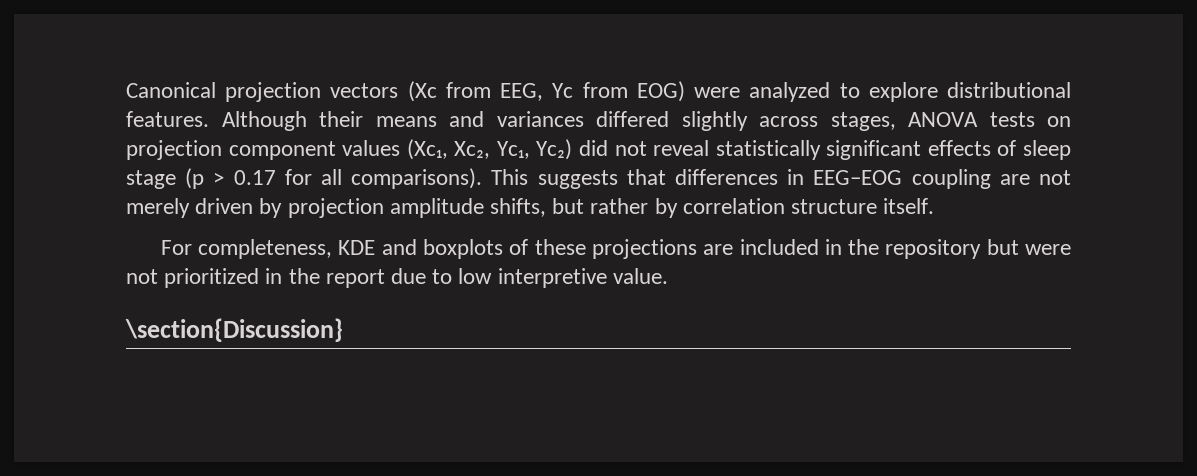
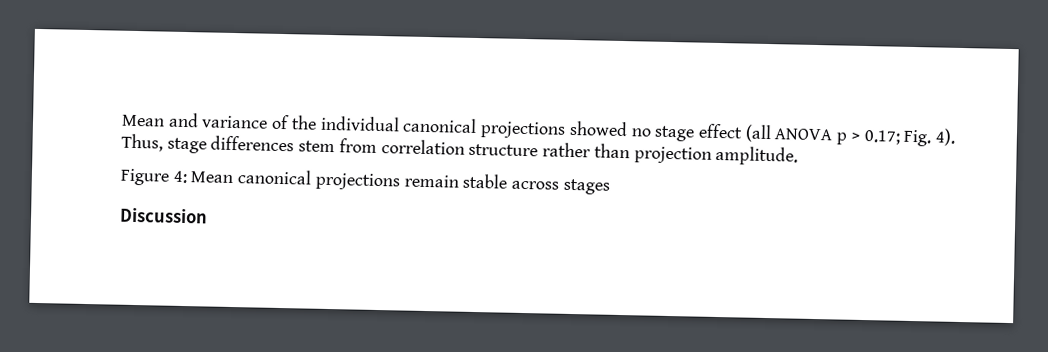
- Canonical projection vectors (Xc from EEG, Yc from EOG) were analyzed to explore distributional features. Although their means and variances differed slightly across stages, ANOVA tests on projection component values (Xc₁, Xc₂, Yc₁, Yc₂) did not reveal statistically significant effects of sleep stage (p > 0.17 for all comparisons). This suggests that differences in EEG–EOG coupling are not merely driven by projection amplitude shifts, but rather by correlation structure itself.
- For completeness, KDE and boxplots of these projections are included in the repository but were not prioritized in the report due to low interpretive value.
- \section{Discussion}
+ Mean and variance of the individual canonical projections showed no stage effect (all ANOVA p > 0.17; Fig. 4). Thus, stage differences stem from correlation structure rather than projection amplitude.
+ Figure 4: Mean canonical projections remain stable across stages
+ Discussion

